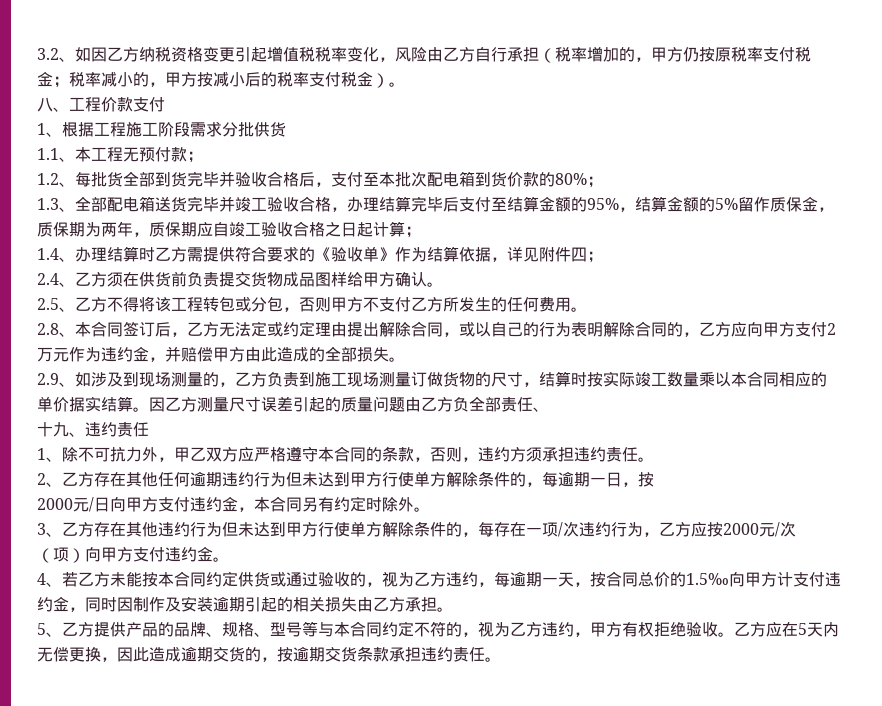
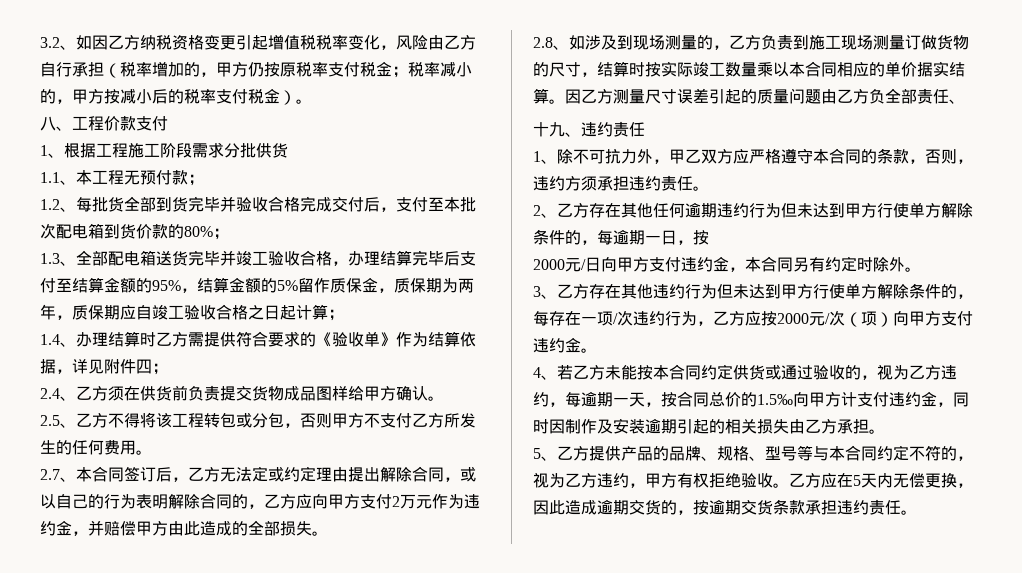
- 1.2、每批货全部到货完毕并验收合格后，支付至本批次配电箱到货价款的80%；
+ 1.2、每批货全部到货完毕并验收合格完成交付后，支付至本批次配电箱到货价款的80%；
- 2.8、本合同签订后，乙方无法定或约定理由提出解除合同，或以自己的行为表明解除合同的，乙方应向甲方支付2万元作为违约金，并赔偿甲方由此造成的全部损失。
+ 2.7、本合同签订后，乙方无法定或约定理由提出解除合同，或以自己的行为表明解除合同的，乙方应向甲方支付2万元作为违约金，并赔偿甲方由此造成的全部损失。
- 2.9、如涉及到现场测量的，乙方负责到施工现场测量订做货物的尺寸，结算时按实际竣工数量乘以本合同相应的单价据实结算。
+ 2.8、如涉及到现场测量的，乙方负责到施工现场测量订做货物的尺寸，结算时按实际竣工数量乘以本合同相应的单价据实结算。

